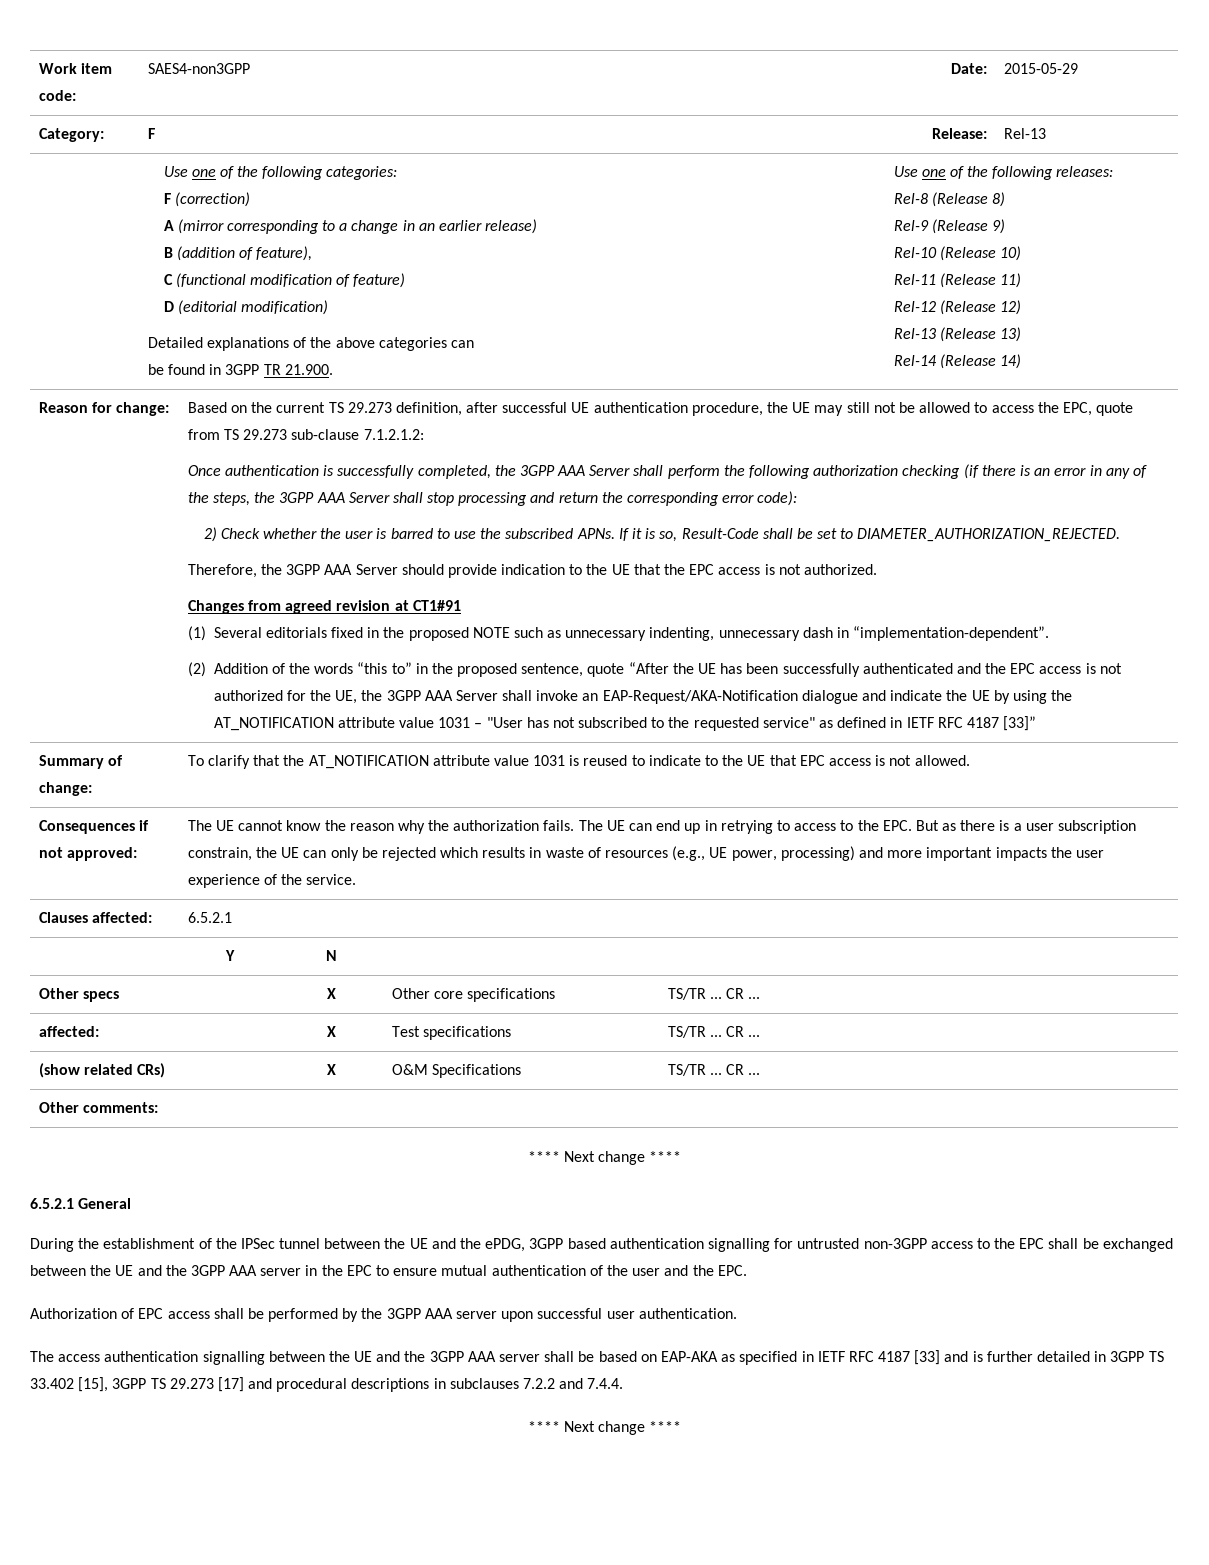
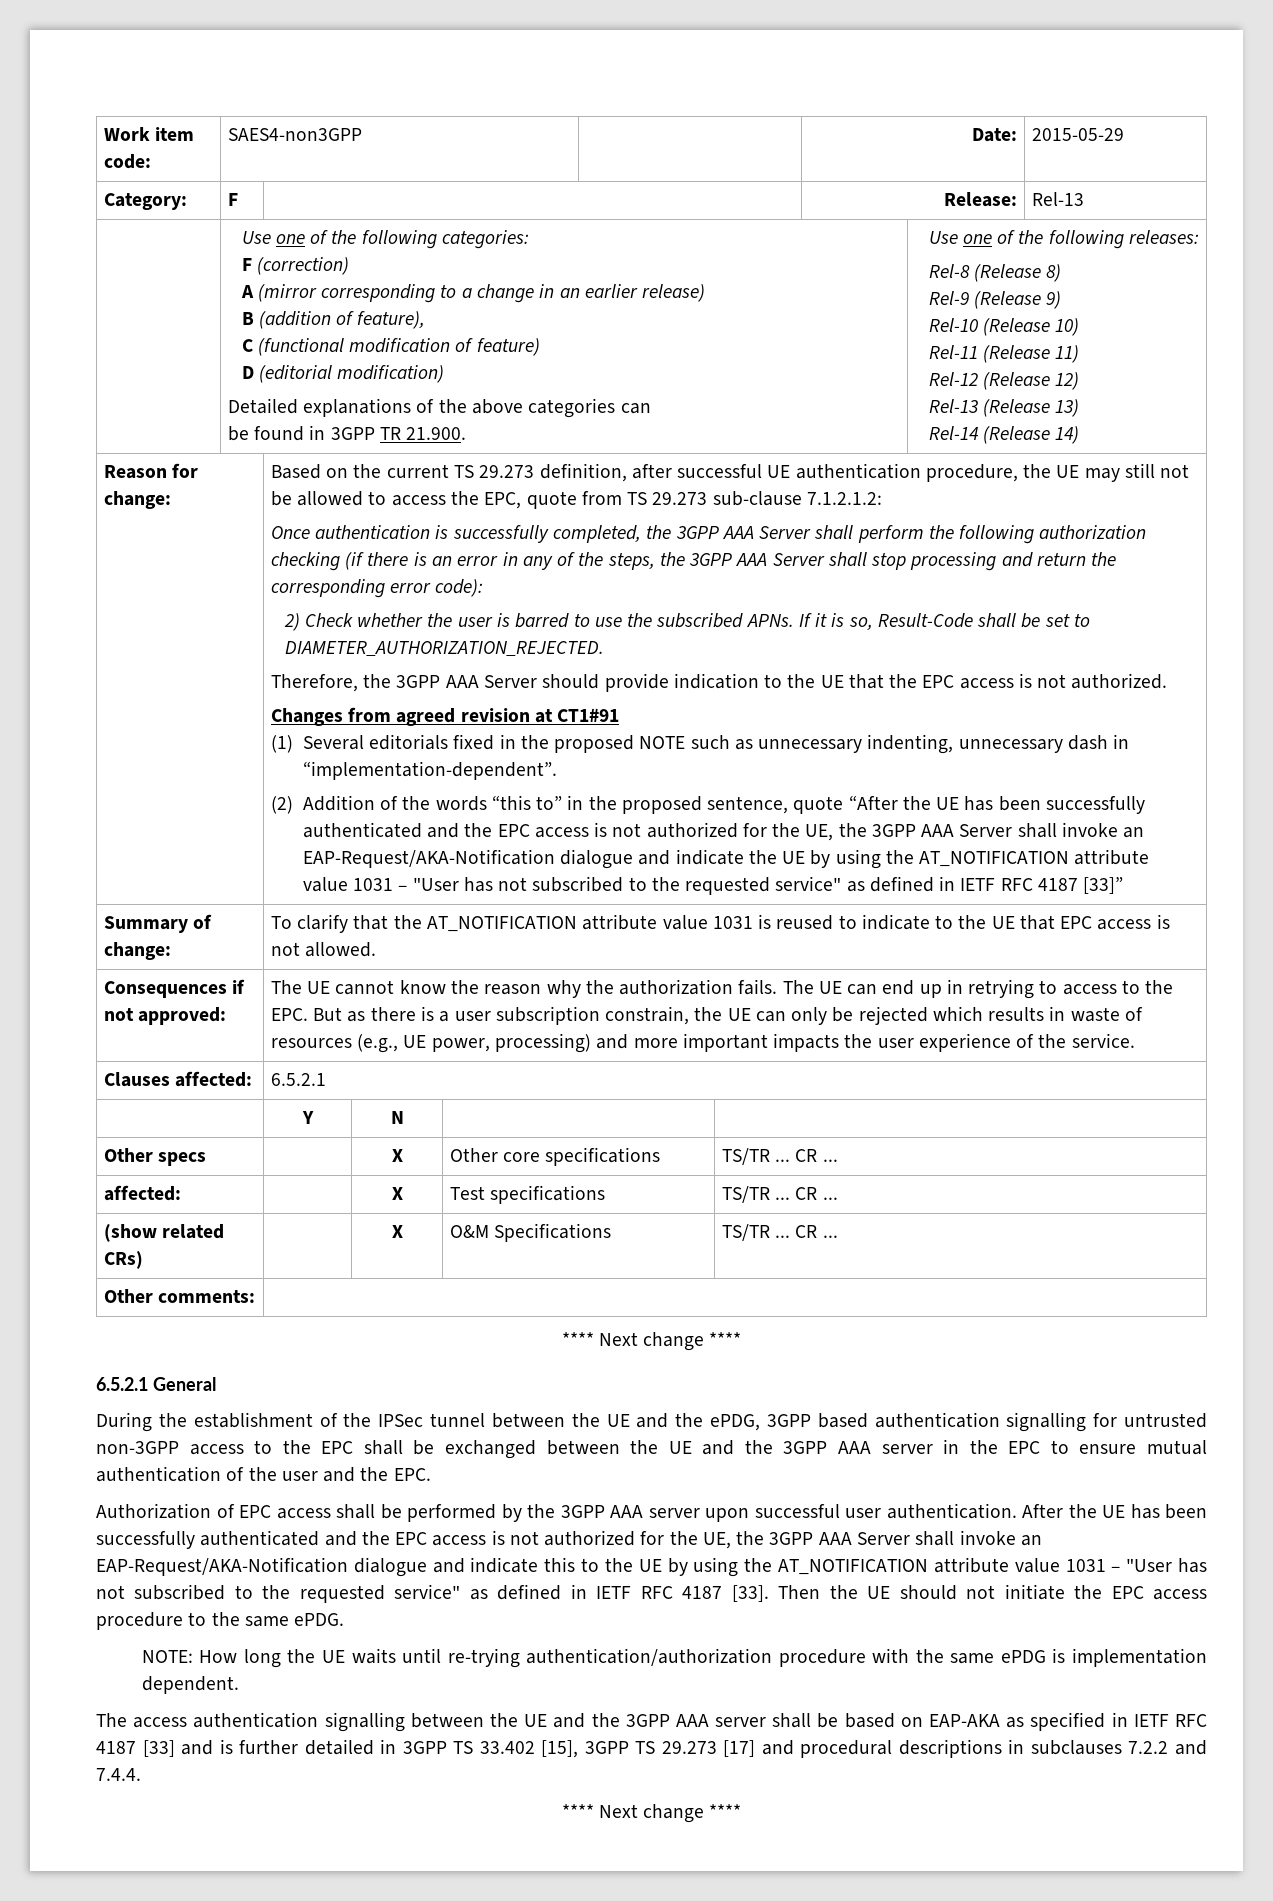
+ After the UE has been successfully authenticated and the EPC access is not authorized for the UE, the 3GPP AAA Server shall invoke an EAP-Request/AKA-Notification dialogue and indicate this to the UE by using the AT_NOTIFICATION attribute value 1031 – "User has not subscribed to the requested service" as defined in IETF RFC 4187 [33]. Then the UE should not initiate the EPC access procedure to the same ePDG.
+ NOTE: How long the UE waits until re-trying authentication/authorization procedure with the same ePDG is implementation dependent.

